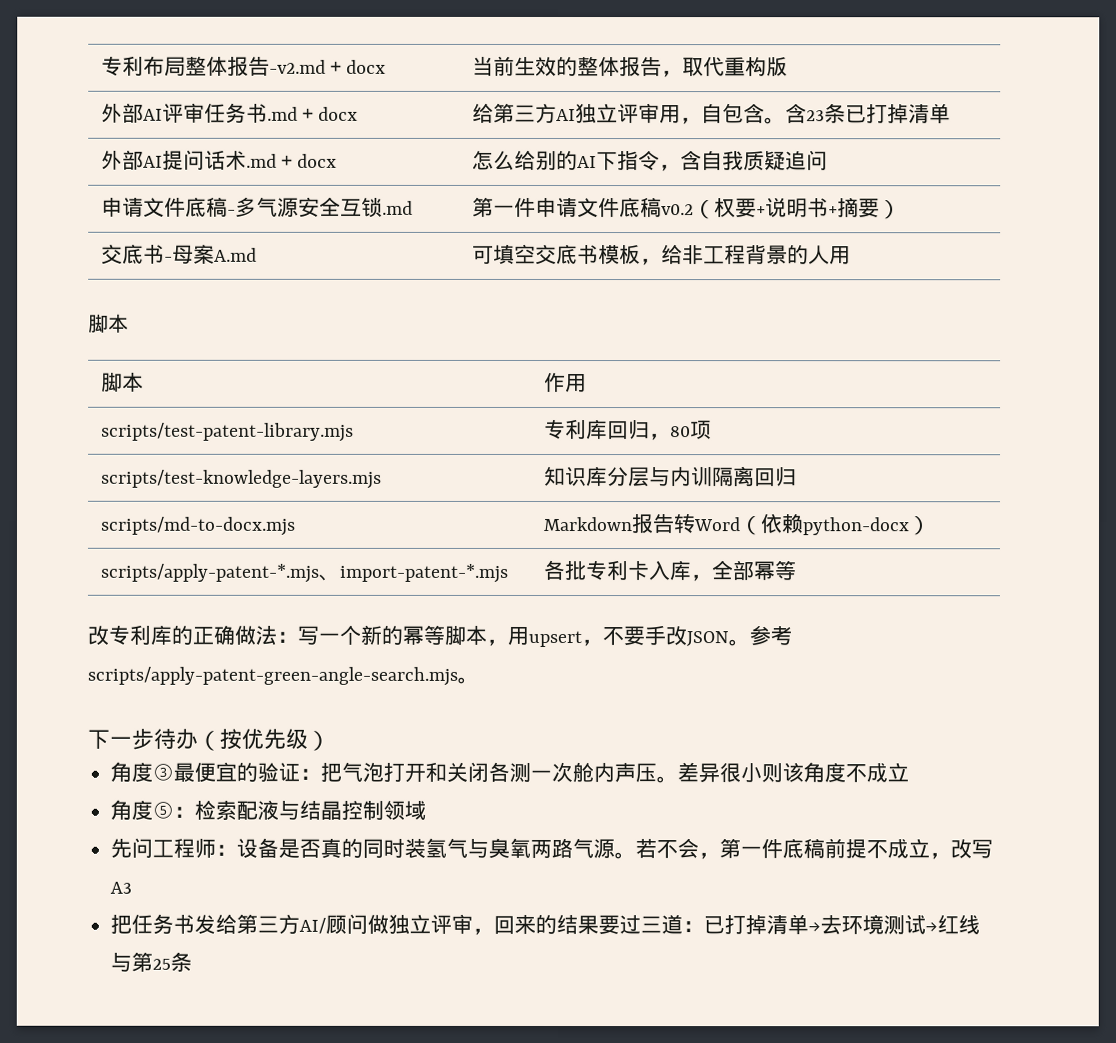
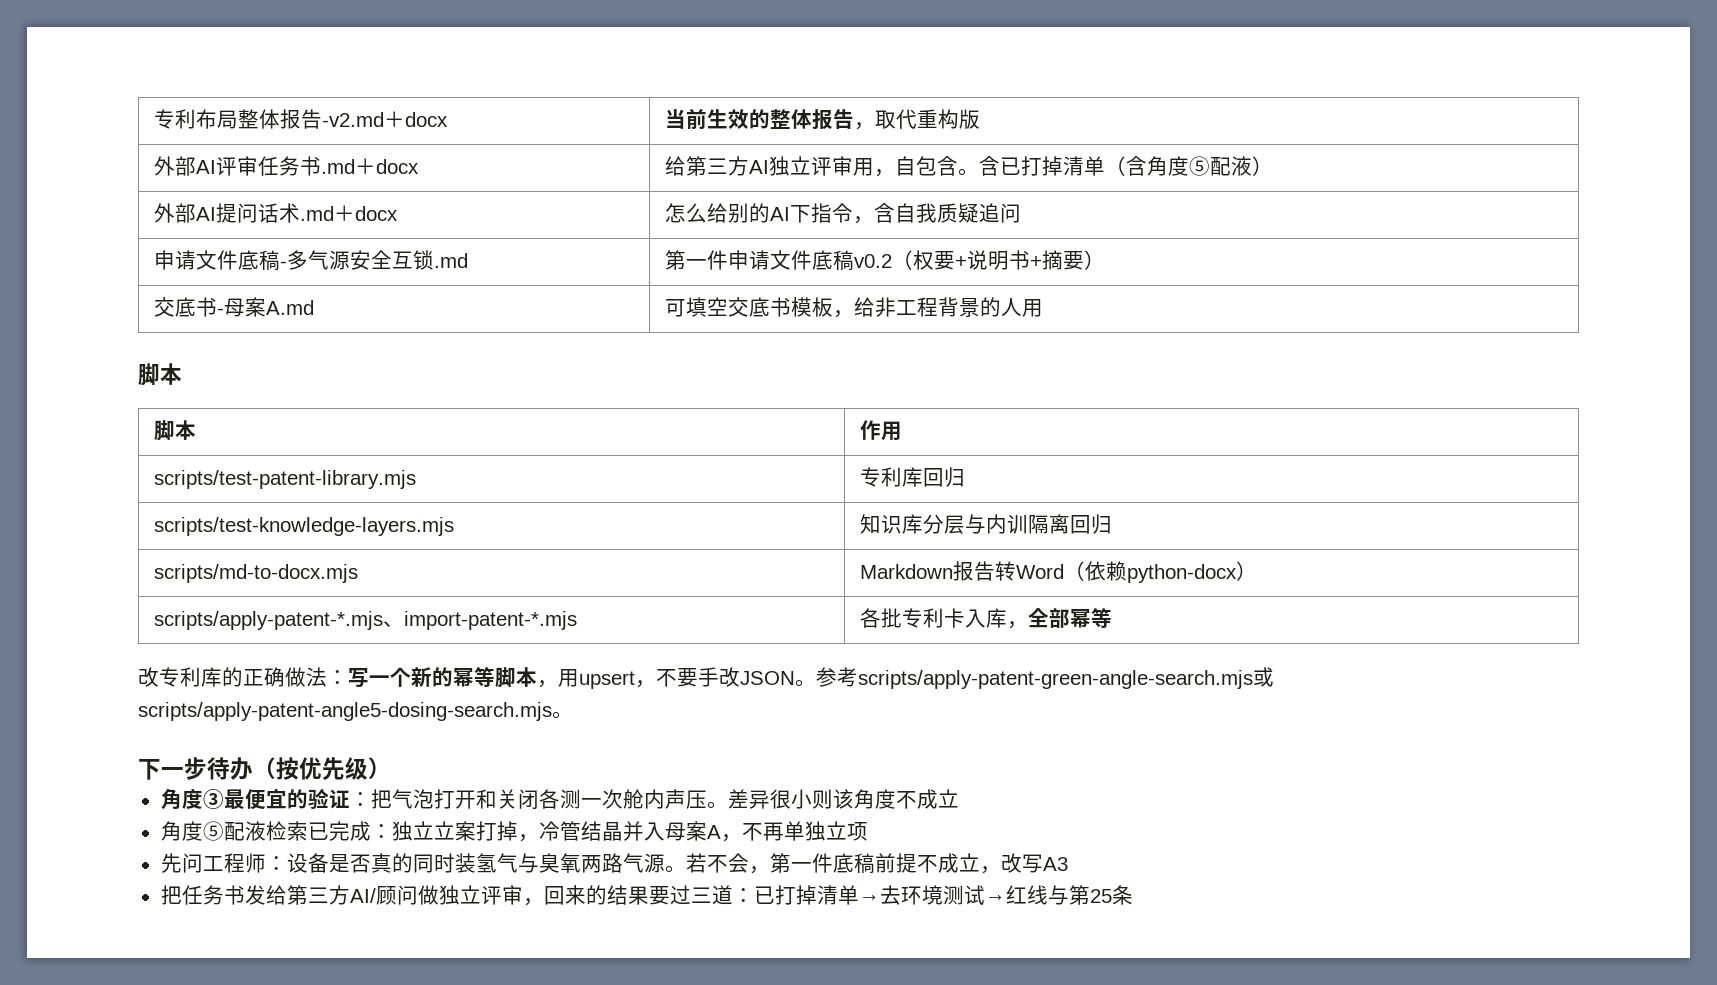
- 外部AI评审任务书.md＋docx | 给第三方AI独立评审用，自包含。含23条已打掉清单
+ 外部AI评审任务书.md＋docx | 给第三方AI独立评审用，自包含。含已打掉清单（含角度⑤配液）
- scripts/test-patent-library.mjs | 专利库回归，80项
+ scripts/test-patent-library.mjs | 专利库回归
- 参考scripts/apply-patent-green-angle-search.mjs。
+ 参考scripts/apply-patent-green-angle-search.mjs或scripts/apply-patent-angle5-dosing-search.mjs。
- 角度⑤：检索配液与结晶控制领域
+ 角度⑤配液检索已完成：独立立案打掉，冷管结晶并入母案A，不再单独立项

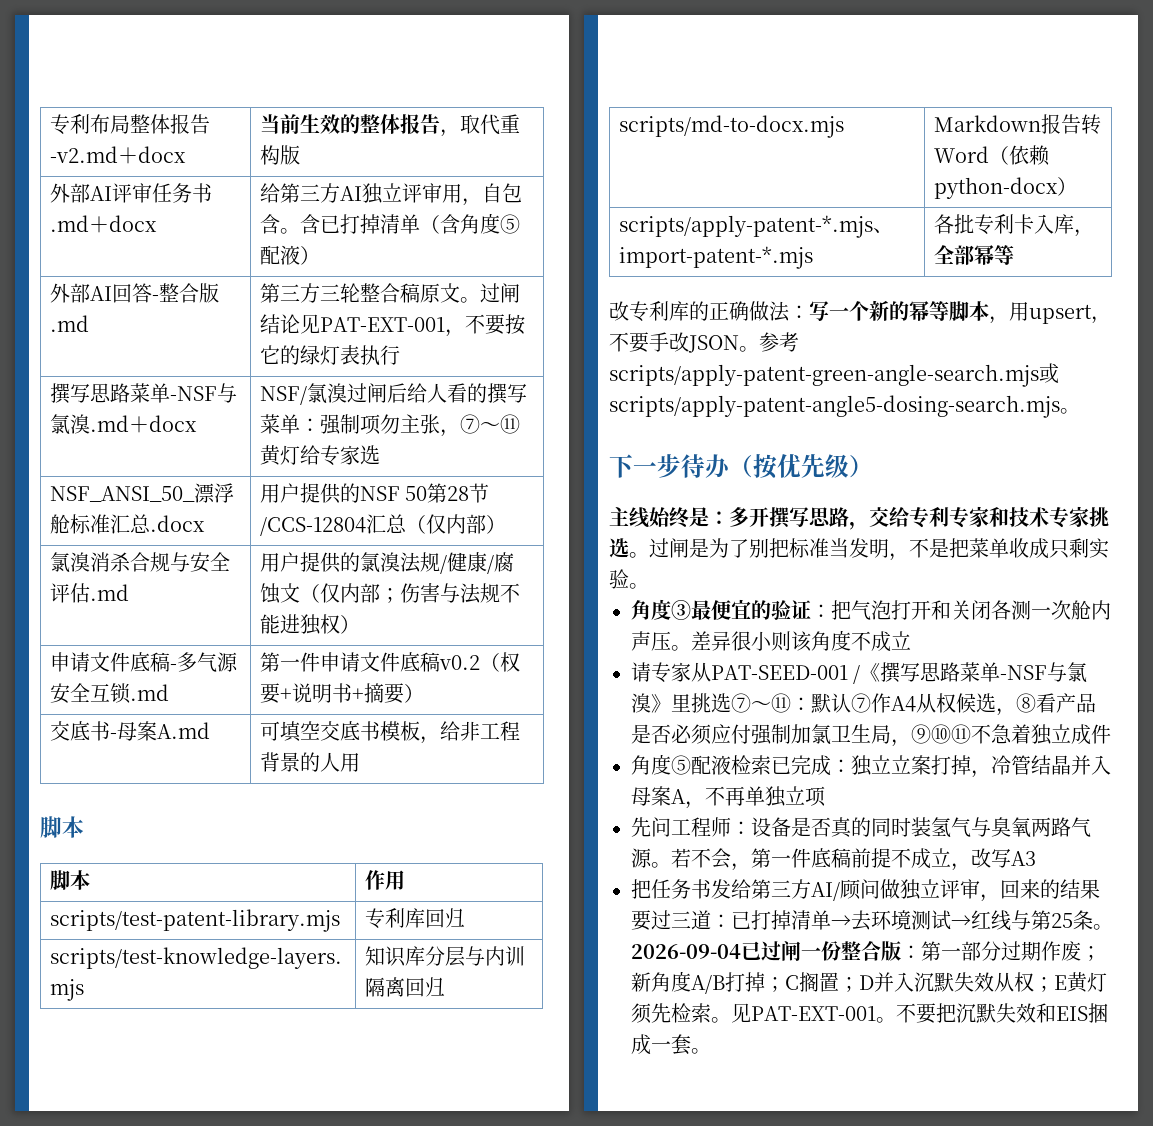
- 外部AI提问话术.md＋docx | 怎么给别的AI下指令，含自我质疑追问
+ 外部AI回答-整合版.md | 第三方三轮整合稿原文。过闸结论见PAT-EXT-001，不要按它的绿灯表执行
+ 撰写思路菜单-NSF与氯溴.md＋docx | NSF/氯溴过闸后给人看的撰写菜单：强制项勿主张，⑦～⑪黄灯给专家选
+ NSF_ANSI_50_漂浮舱标准汇总.docx | 用户提供的NSF 50第28节/CCS-12804汇总（仅内部）
+ 氯溴消杀合规与安全评估.md | 用户提供的氯溴法规/健康/腐蚀文（仅内部；伤害与法规不能进独权）
+ 主线始终是：多开撰写思路，交给专利专家和技术专家挑选。过闸是为了别把标准当发明，不是把菜单收成只剩实验。
+ 请专家从PAT-SEED-001 /《撰写思路菜单-NSF与氯溴》里挑选⑦～⑪：默认⑦作A4从权候选，⑧看产品是否必须应付强制加氯卫生局，⑨⑩⑪不急着独立成件
- 把任务书发给第三方AI/顾问做独立评审，回来的结果要过三道：已打掉清单→去环境测试→红线与第25条
+ 把任务书发给第三方AI/顾问做独立评审，回来的结果要过三道：已打掉清单→去环境测试→红线与第25条。2026-09-04已过闸一份整合版：第一部分过期作废；新角度A/B打掉；C搁置；D并入沉默失效从权；E黄灯须先检索。见PAT-EXT-001。不要把沉默失效和EIS捆成一套。

